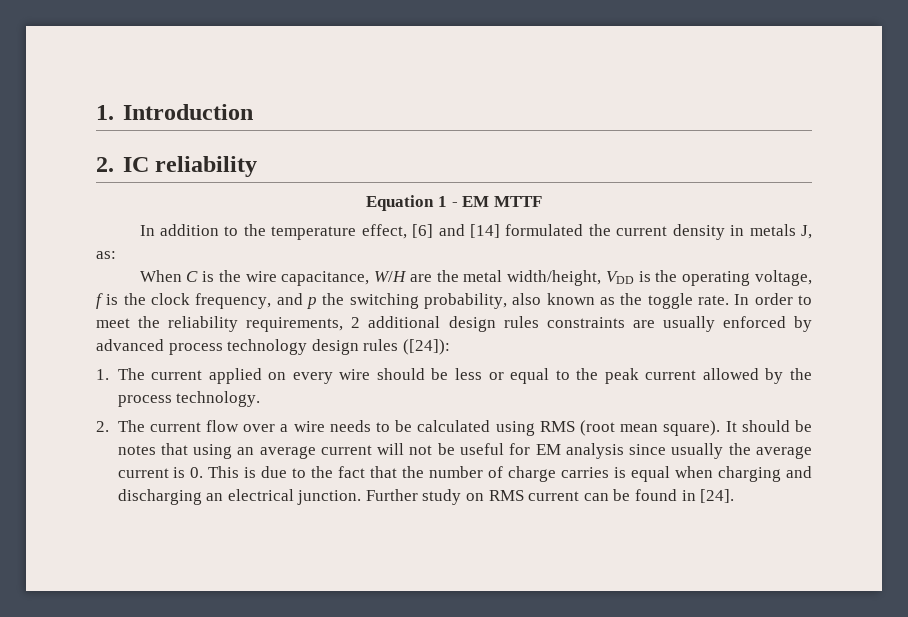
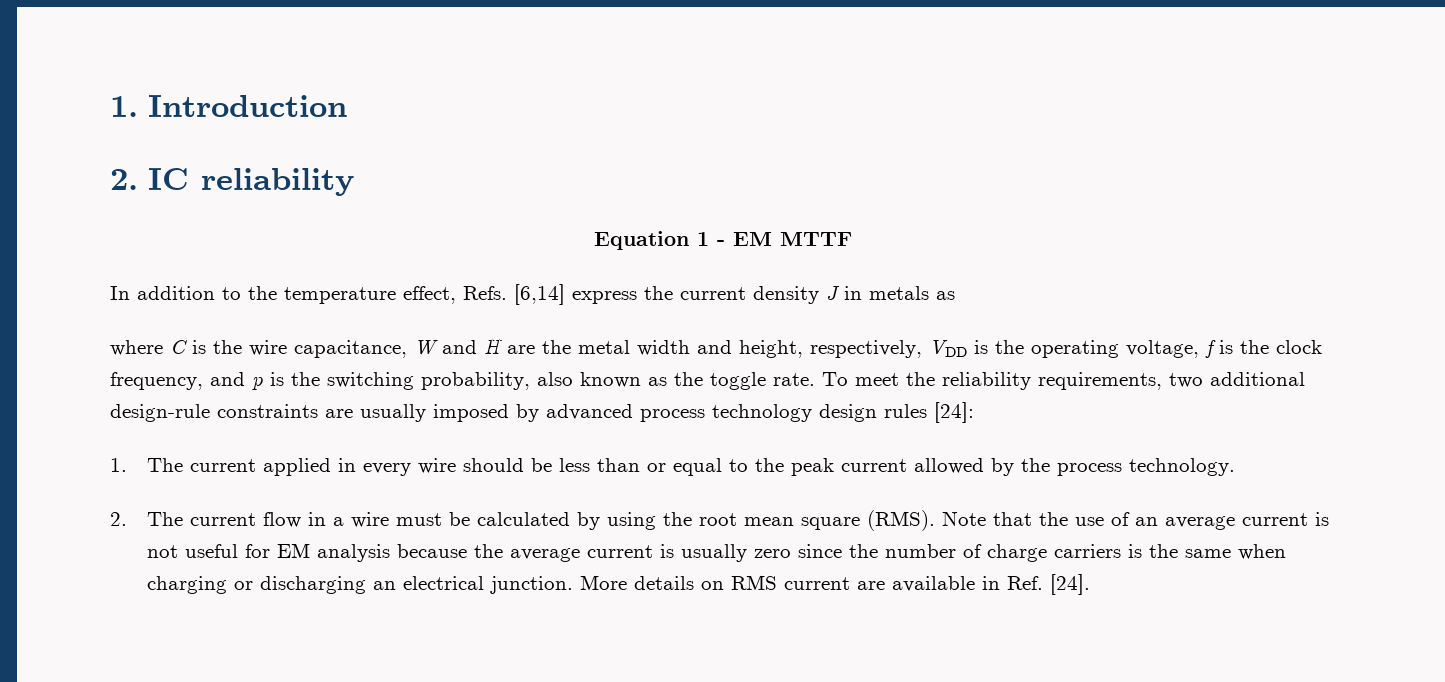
- In addition to the temperature effect, [6] and [14] formulated the current density in metals J, as:
- When C is the wire capacitance, W/H are the metal width/height, VDD is the operating voltage, f is the clock frequency, and p the switching probability, also known as the toggle rate.
+ In addition to the temperature effect, Refs. [6,14] express the current density J in metals as
+ where C is the wire capacitance, W and H are the metal width and height, respectively, VDD is the operating voltage, f is the clock frequency, and p is the switching probability, also known as the toggle rate.
- In order to meet the reliability requirements, 2 additional design rules constraints are usually enforced by advanced process technology design rules ([24]):
+ To meet the reliability requirements, two additional design-rule constraints are usually imposed by advanced process technology design rules [24]:
- 1. The current applied on every wire should be less or equal to the peak current allowed by the process technology.
+ 1. The current applied in every wire should be less than or equal to the peak current allowed by the process technology.
- 2. The current flow over a wire needs to be calculated using RMS (root mean square). It should be notes that using an average current will not be useful for EM analysis since usually the average current is 0. This is due to the fact that the number of charge carries is equal when charging and discharging an electrical junction.
+ 2. The current flow in a wire must be calculated by using the root mean square (RMS). Note that the use of an average current is not useful for EM analysis because the average current is usually zero since the number of charge carriers is the same when charging or discharging an electrical junction.
- Further study on RMS current can be found in [24].
+ More details on RMS current are available in Ref. [24].

